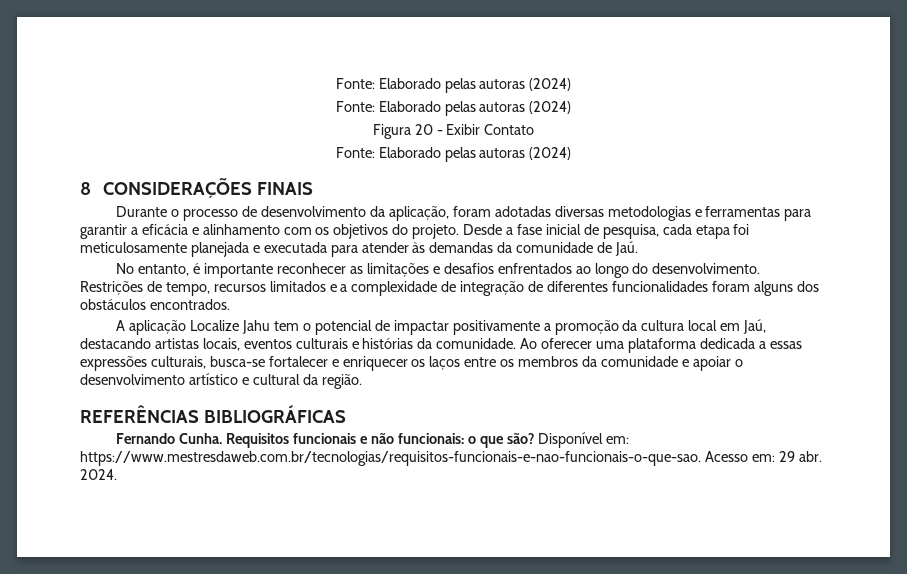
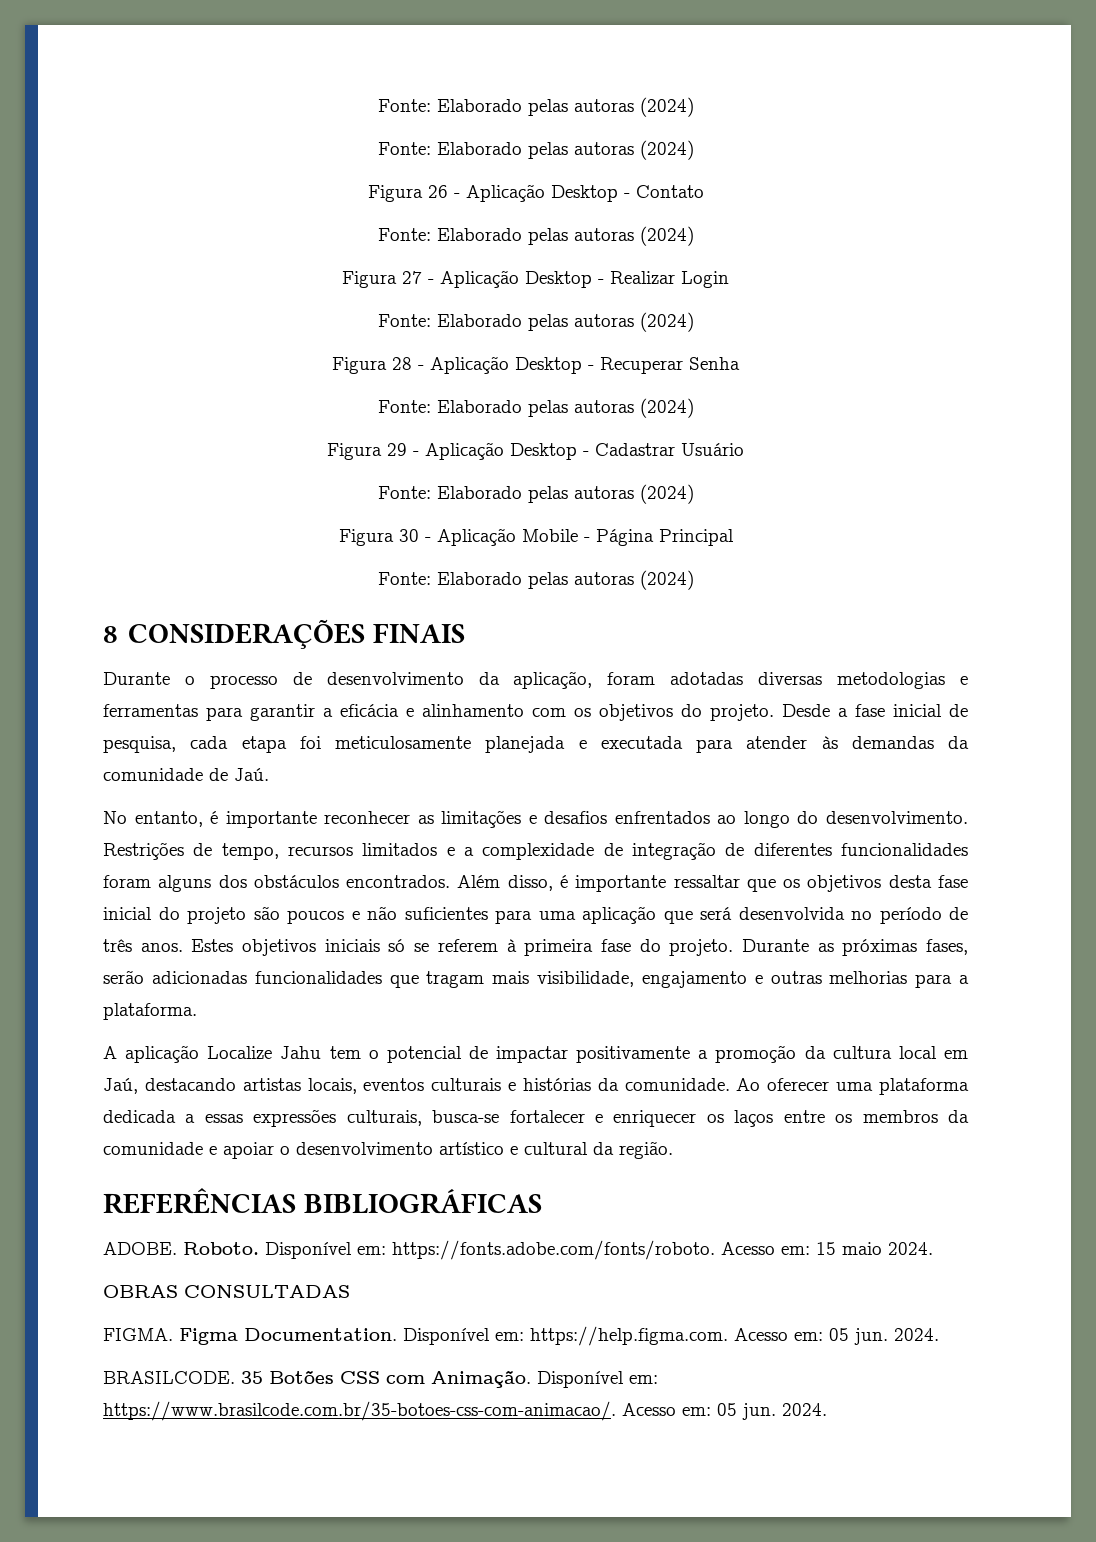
- Figura 20 - Exibir Contato
+ Figura 26 - Aplicação Desktop - Contato
+ Figura 27 - Aplicação Desktop - Realizar Login
+ Fonte: Elaborado pelas autoras (2024)
+ Figura 28 - Aplicação Desktop - Recuperar Senha
+ Fonte: Elaborado pelas autoras (2024)
+ Figura 29 - Aplicação Desktop - Cadastrar Usuário
+ Fonte: Elaborado pelas autoras (2024)
+ Figura 30 - Aplicação Mobile - Página Principal
+ Fonte: Elaborado pelas autoras (2024)
+ Além disso, é importante ressaltar que os objetivos desta fase inicial do projeto são poucos e não suficientes para uma aplicação que será desenvolvida no período de três anos. Estes objetivos iniciais só se referem à primeira fase do projeto. Durante as próximas fases, serão adicionadas funcionalidades que tragam mais visibilidade, engajamento e outras melhorias para a plataforma.
- Fernando Cunha. Requisitos funcionais e não funcionais: o que são? Disponível em: https://www.mestresdaweb.com.br/tecnologias/requisitos-funcionais-e-nao-funcionais-o-que-sao. Acesso em: 29 abr. 2024.
+ ADOBE. Roboto. Disponível em: https://fonts.adobe.com/fonts/roboto. Acesso em: 15 maio 2024.
+ OBRAS CONSULTADAS
+ FIGMA. Figma Documentation. Disponível em: https://help.figma.com. Acesso em: 05 jun. 2024.
+ BRASILCODE. 35 Botões CSS com Animação. Disponível em: https://www.brasilcode.com.br/35-botoes-css-com-animacao/. Acesso em: 05 jun. 2024.

